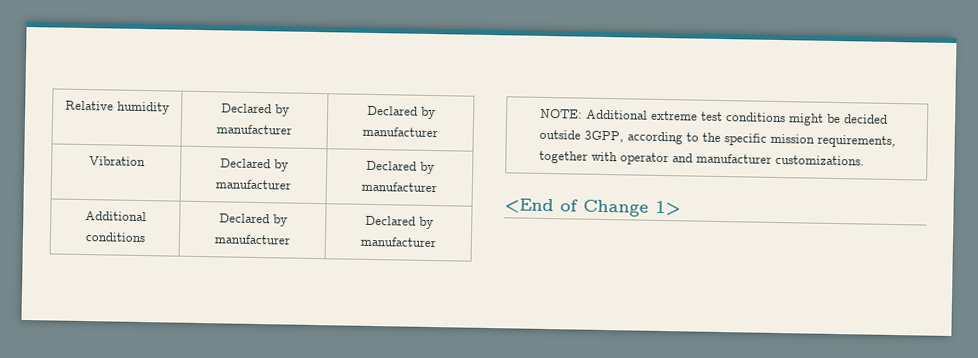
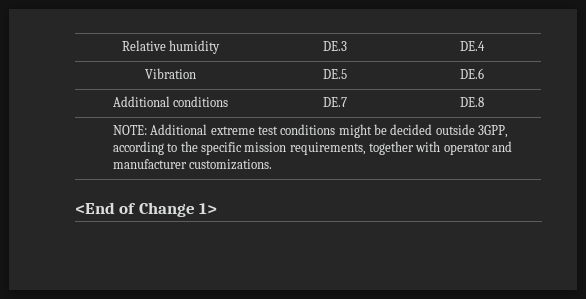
- Relative humidity | Declared by manufacturer | Declared by manufacturer
- Vibration | Declared by manufacturer | Declared by manufacturer
- Additional conditions | Declared by manufacturer | Declared by manufacturer
+ Relative humidity | DE.3 | DE.4
+ Vibration | DE.5 | DE.6
+ Additional conditions | DE.7 | DE.8

